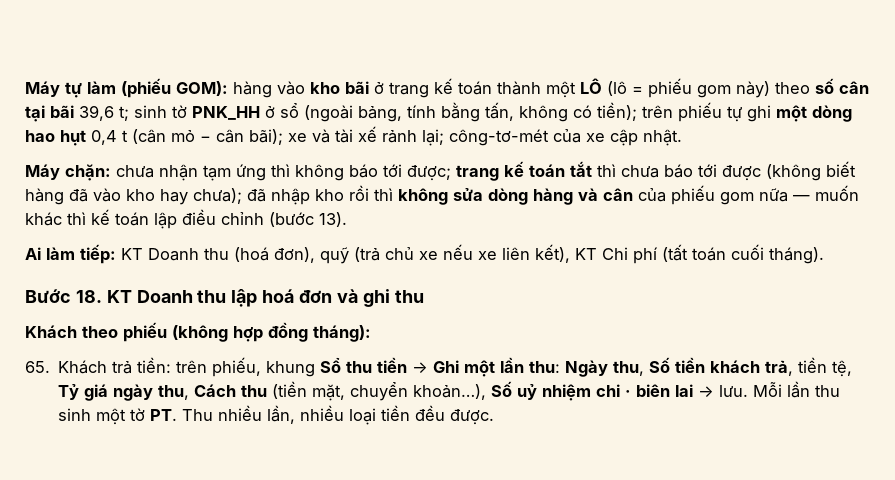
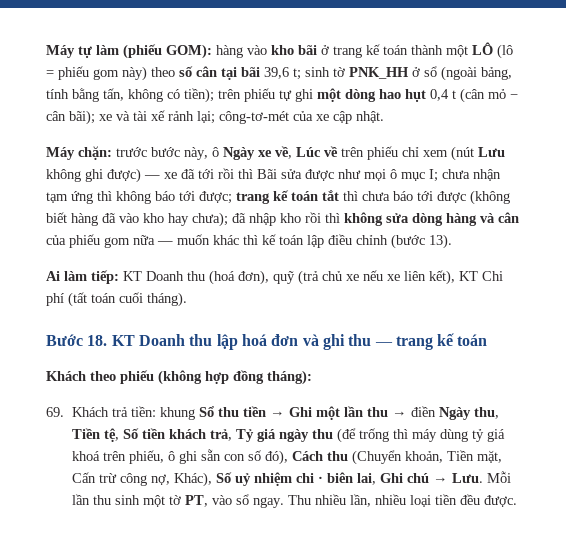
- Máy chặn: chưa nhận tạm ứng thì không báo tới được; trang kế toán tắt thì chưa báo tới được (không biết hàng đã vào kho hay chưa); đã nhập kho rồi thì không sửa dòng hàng và cân của phiếu gom nữa — muốn khác thì kế toán lập điều chỉnh (bước 13).
+ Máy chặn: trước bước này, ô Ngày xe về, Lúc về trên phiếu chỉ xem (nút Lưu không ghi được) — xe đã tới rồi thì Bãi sửa được như mọi ô mục I; chưa nhận tạm ứng thì không báo tới được; trang kế toán tắt thì chưa báo tới được (không biết hàng đã vào kho hay chưa); đã nhập kho rồi thì không sửa dòng hàng và cân của phiếu gom nữa — muốn khác thì kế toán lập điều chỉnh (bước 13).
- Bước 18. KT Doanh thu lập hoá đơn và ghi thu
+ Bước 18. KT Doanh thu lập hoá đơn và ghi thu — trang kế toán
- 65. Khách trả tiền: trên phiếu, khung Sổ thu tiền → Ghi một lần thu: Ngày thu, Số tiền khách trả, tiền tệ, Tỷ giá ngày thu, Cách thu (tiền mặt, chuyển khoản…), Số uỷ nhiệm chi · biên lai → lưu. Mỗi lần thu sinh một tờ PT. Thu nhiều lần, nhiều loại tiền đều được.
+ 69. Khách trả tiền: khung Sổ thu tiền → Ghi một lần thu → điền Ngày thu, Tiền tệ, Số tiền khách trả, Tỷ giá ngày thu (để trống thì máy dùng tỷ giá khoá trên phiếu, ô ghi sẵn con số đó), Cách thu (Chuyển khoản, Tiền mặt, Cấn trừ công nợ, Khác), Số uỷ nhiệm chi · biên lai, Ghi chú → Lưu. Mỗi lần thu sinh một tờ PT, vào sổ ngay. Thu nhiều lần, nhiều loại tiền đều được.

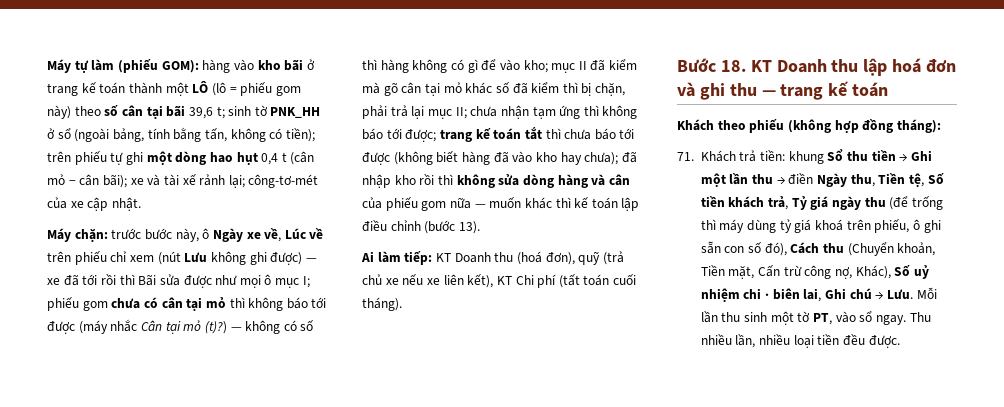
+ phiếu gom chưa có cân tại mỏ thì không báo tới được (máy nhắc Cân tại mỏ (t)?) — không có số thì hàng không có gì để vào kho; mục II đã kiểm mà gõ cân tại mỏ khác số đã kiểm thì bị chặn, phải trả lại mục II;
- 69. Khách trả tiền:
+ 71. Khách trả tiền:

